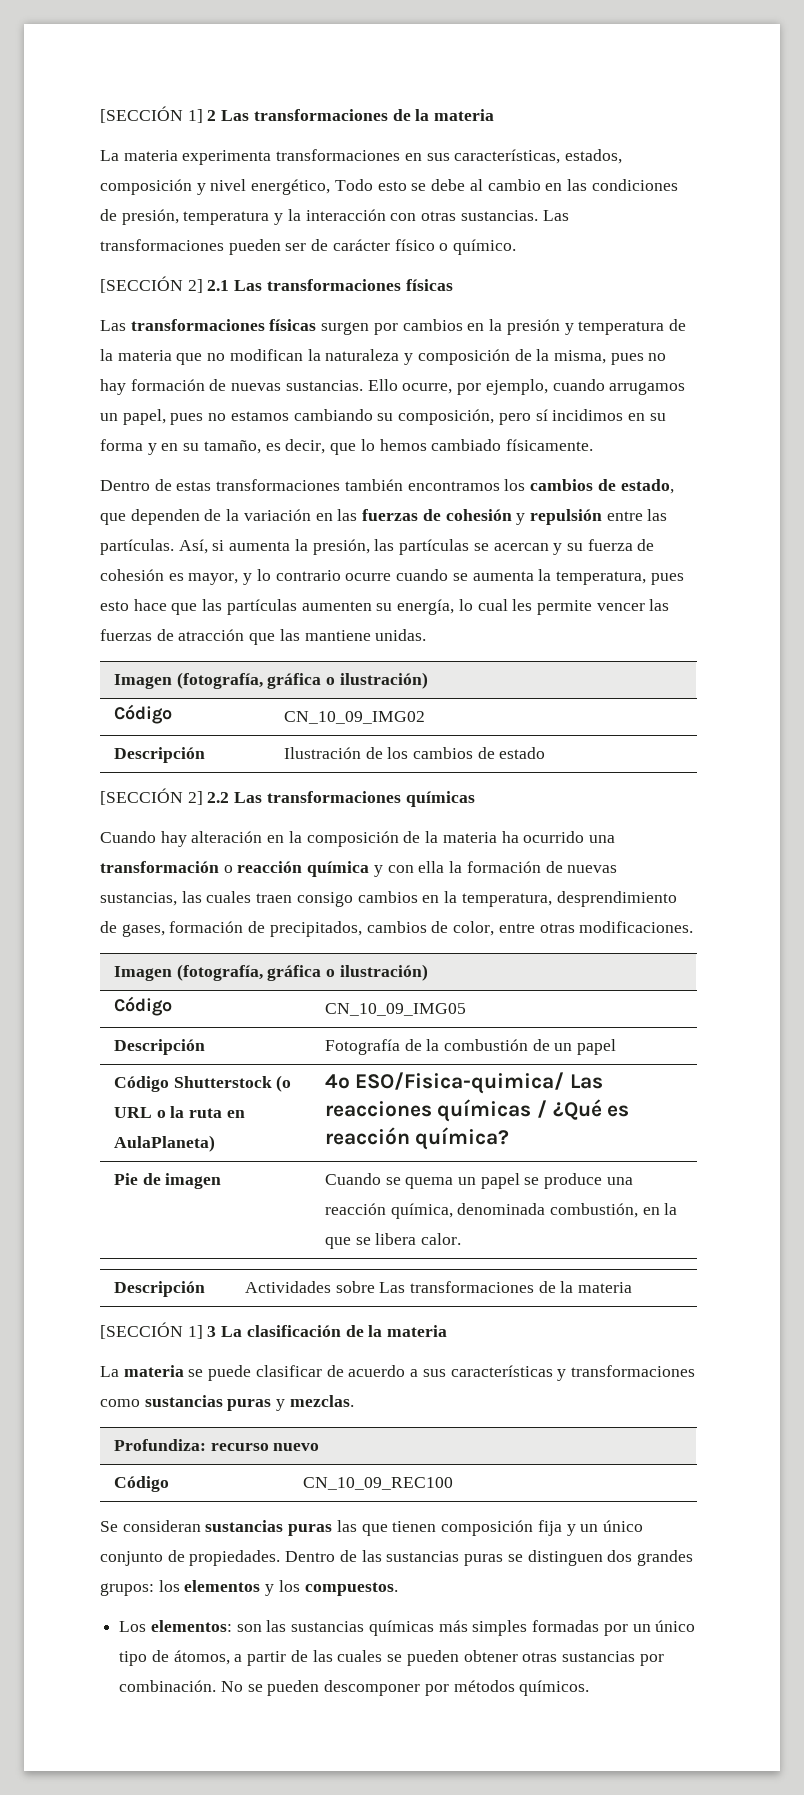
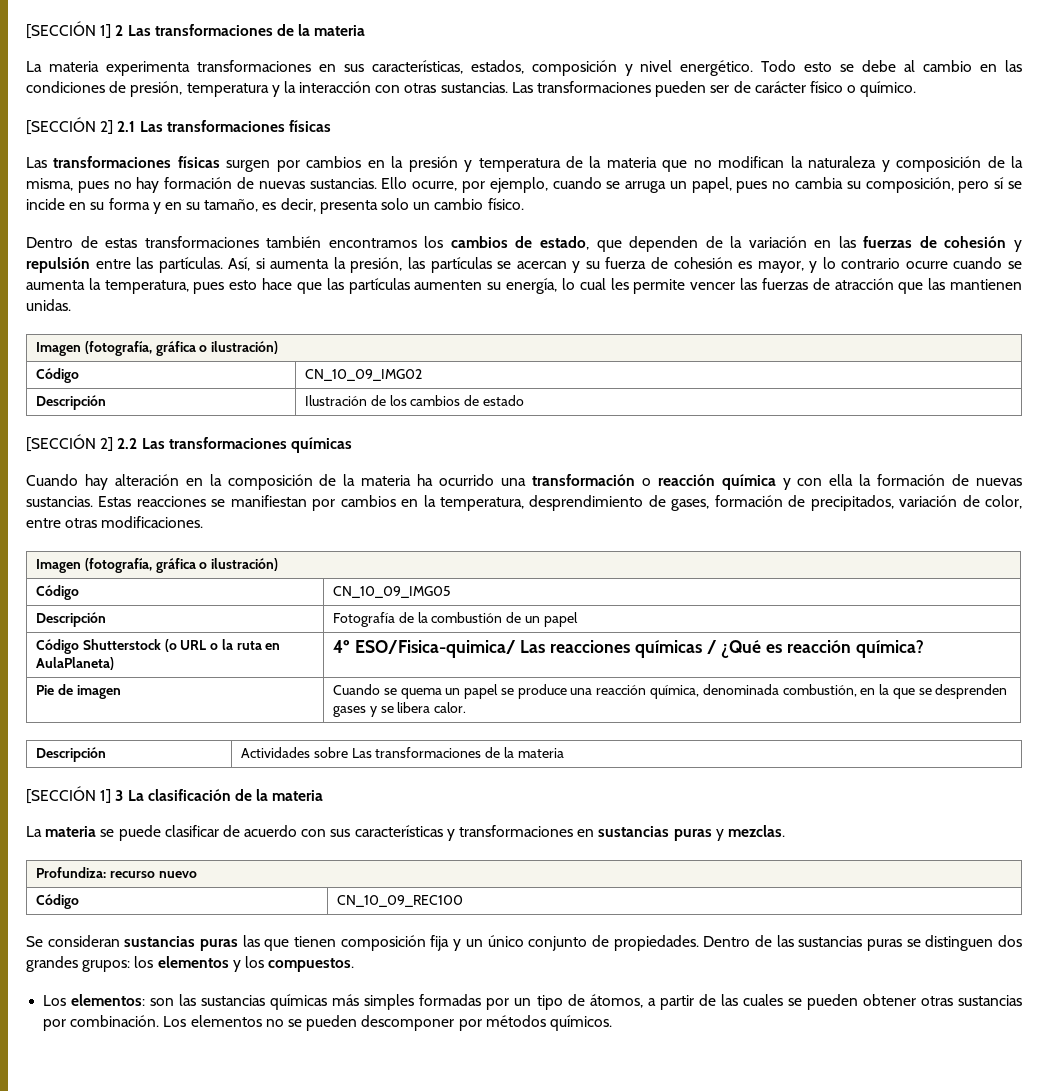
- La materia experimenta transformaciones en sus características, estados, composición y nivel energético, Todo esto se debe al cambio en las condiciones de presión, temperatura y la interacción con otras sustancias.
+ La materia experimenta transformaciones en sus características, estados, composición y nivel energético. Todo esto se debe al cambio en las condiciones de presión, temperatura y la interacción con otras sustancias.
- Ello ocurre, por ejemplo, cuando arrugamos un papel, pues no estamos cambiando su composición, pero sí incidimos en su forma y en su tamaño, es decir, que lo hemos cambiado físicamente.
+ Ello ocurre, por ejemplo, cuando se arruga un papel, pues no cambia su composición, pero sí se incide en su forma y en su tamaño, es decir, presenta solo un cambio físico.
- Así, si aumenta la presión, las partículas se acercan y su fuerza de cohesión es mayor, y lo contrario ocurre cuando se aumenta la temperatura, pues esto hace que las partículas aumenten su energía, lo cual les permite vencer las fuerzas de atracción que las mantiene unidas.
+ Así, si aumenta la presión, las partículas se acercan y su fuerza de cohesión es mayor, y lo contrario ocurre cuando se aumenta la temperatura, pues esto hace que las partículas aumenten su energía, lo cual les permite vencer las fuerzas de atracción que las mantienen unidas.
- Cuando hay alteración en la composición de la materia ha ocurrido una transformación o reacción química y con ella la formación de nuevas sustancias, las cuales traen consigo cambios en la temperatura, desprendimiento de gases, formación de precipitados, cambios de color, entre otras modificaciones.
+ Cuando hay alteración en la composición de la materia ha ocurrido una transformación o reacción química y con ella la formación de nuevas sustancias. Estas reacciones se manifiestan por cambios en la temperatura, desprendimiento de gases, formación de precipitados, variación de color, entre otras modificaciones.
- Pie de imagen | Cuando se quema un papel se produce una reacción química, denominada combustión, en la que se libera calor.
+ Pie de imagen | Cuando se quema un papel se produce una reacción química, denominada combustión, en la que se desprenden gases y se libera calor.
- La materia se puede clasificar de acuerdo a sus características y transformaciones como sustancias puras y mezclas.
+ La materia se puede clasificar de acuerdo con sus características y transformaciones en sustancias puras y mezclas.
- Los elementos: son las sustancias químicas más simples formadas por un único tipo de átomos, a partir de las cuales se pueden obtener otras sustancias por combinación.
+ Los elementos: son las sustancias químicas más simples formadas por un tipo de átomos, a partir de las cuales se pueden obtener otras sustancias por combinación.
- No se pueden descomponer por métodos químicos.
+ Los elementos no se pueden descomponer por métodos químicos.

